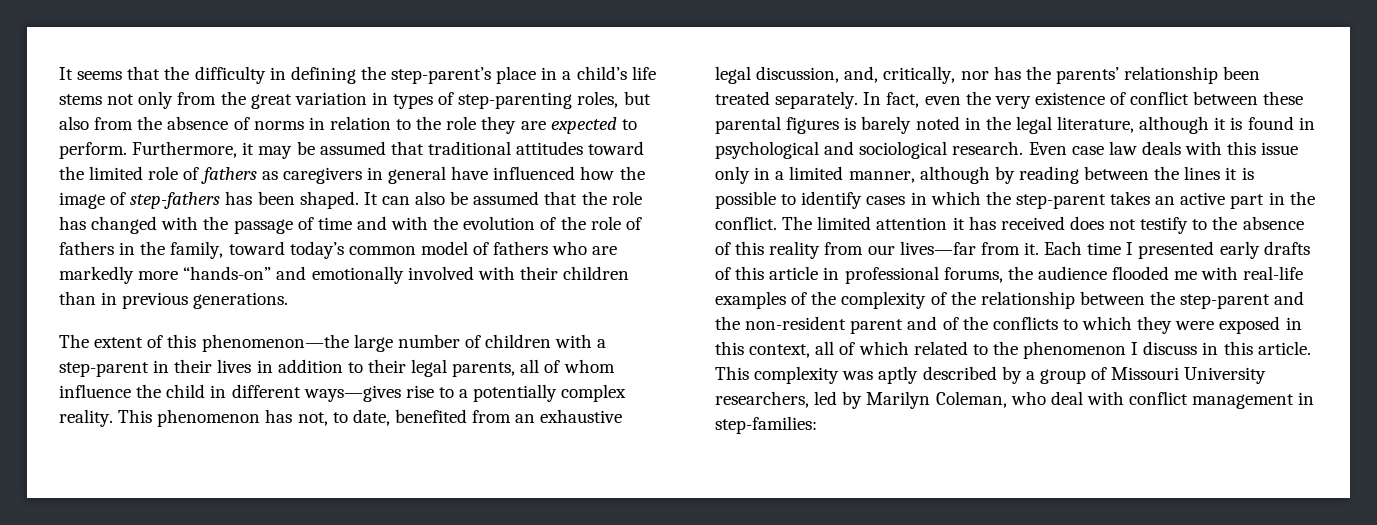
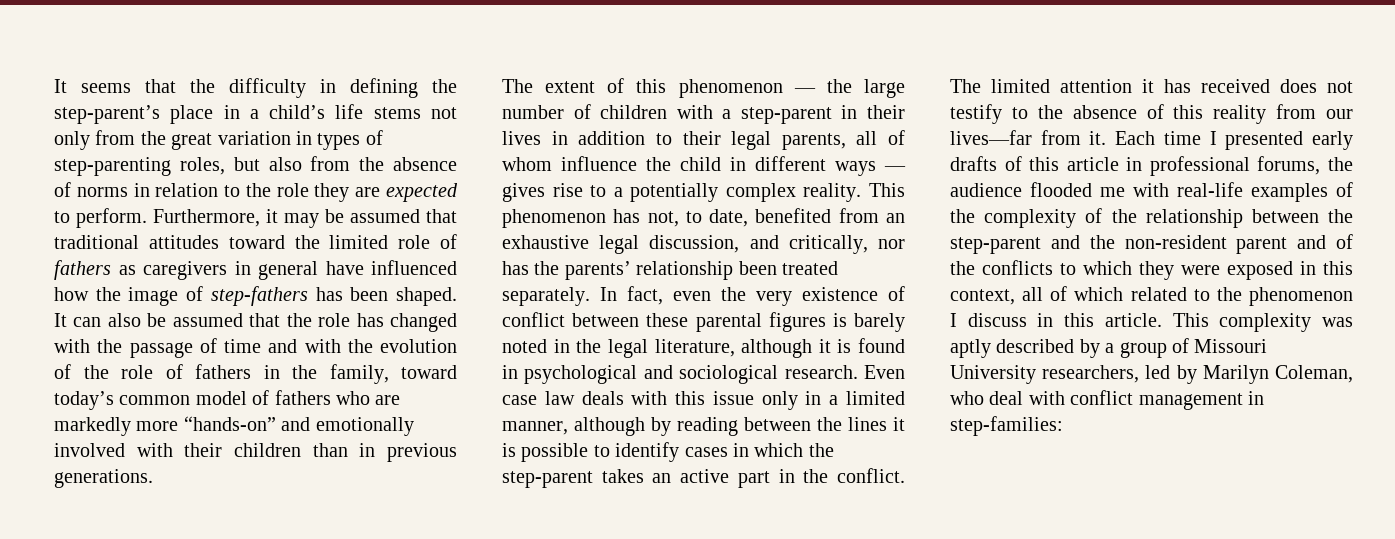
- The extent of this phenomenon—the large number of children with a step-parent in their lives in addition to their legal parents, all of whom influence the child in different ways—gives rise to a potentially complex reality.
+ The extent of this phenomenon — the large number of children with a step-parent in their lives in addition to their legal parents, all of whom influence the child in different ways — gives rise to a potentially complex reality.
- This phenomenon has not, to date, benefited from an exhaustive legal discussion, and, critically, nor has the parents’ relationship been treated separately.
+ This phenomenon has not, to date, benefited from an exhaustive legal discussion, and critically, nor has the parents’ relationship been treated separately.

